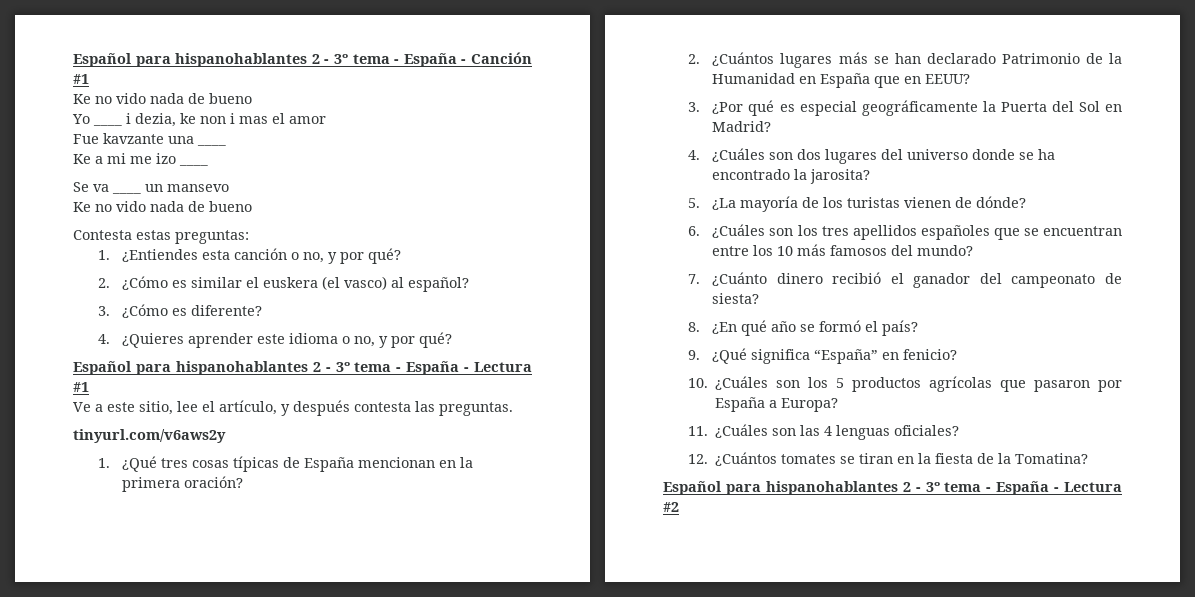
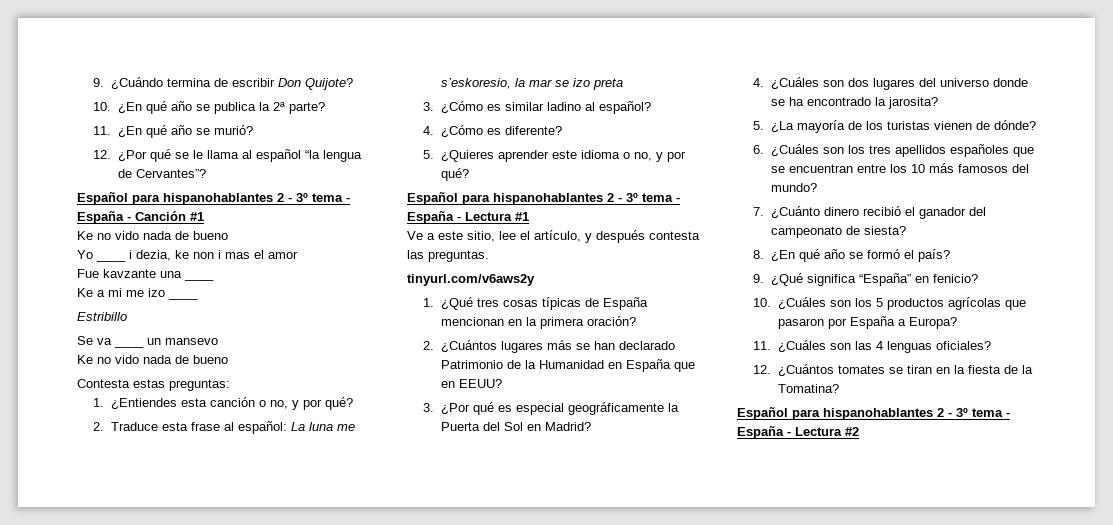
+ 9. ¿Cuándo termina de escribir Don Quijote?
+ 10. ¿En qué año se publica la 2ª parte?
+ 11. ¿En qué año se murió?
+ 12. ¿Por qué se le llama al español “la lengua de Cervantes”?
+ Estribillo
- 2. ¿Cómo es similar el euskera (el vasco) al español?
+ 2. Traduce esta frase al español: La luna me s’eskoresio, la mar se izo preta
+ 3. ¿Cómo es similar ladino al español?
- 3. ¿Cómo es diferente?
+ 4. ¿Cómo es diferente?
- 4. ¿Quieres aprender este idioma o no, y por qué?
+ 5. ¿Quieres aprender este idioma o no, y por qué?

